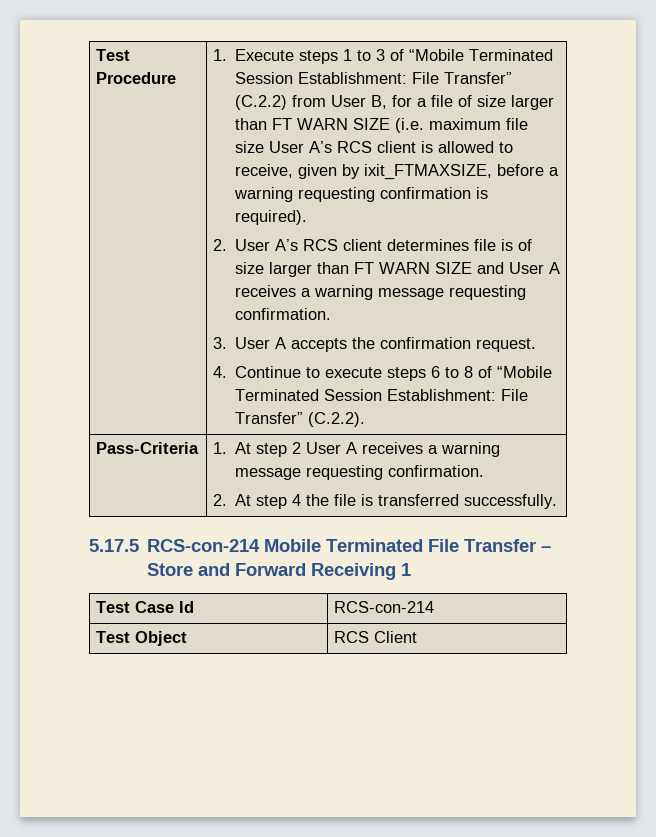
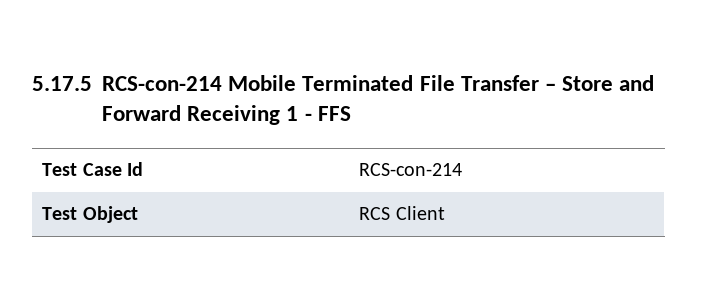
- Test Procedure | 1. Execute steps 1 to 3 of “Mobile Terminated Session Establishment: File Transfer” (C.2.2) from User B, for a file of size larger than FT WARN SIZE (i.e. maximum file size User A’s RCS client is allowed to receive, given by ixit_FTMAXSIZE, before a warning requesting confirmation is required).
- 2. User A’s RCS client determines file is of size larger than FT WARN SIZE and User A receives a warning message requesting confirmation.
- 3. User A accepts the confirmation request.
- 4. Continue to execute steps 6 to 8 of “Mobile Terminated Session Establishment: File Transfer” (C.2.2).
- Pass-Criteria | 1. At step 2 User A receives a warning message requesting confirmation.
- 2. At step 4 the file is transferred successfully.
- 5.17.5 RCS-con-214 Mobile Terminated File Transfer – Store and Forward Receiving 1
+ 5.17.5 RCS-con-214 Mobile Terminated File Transfer – Store and Forward Receiving 1 - FFS

